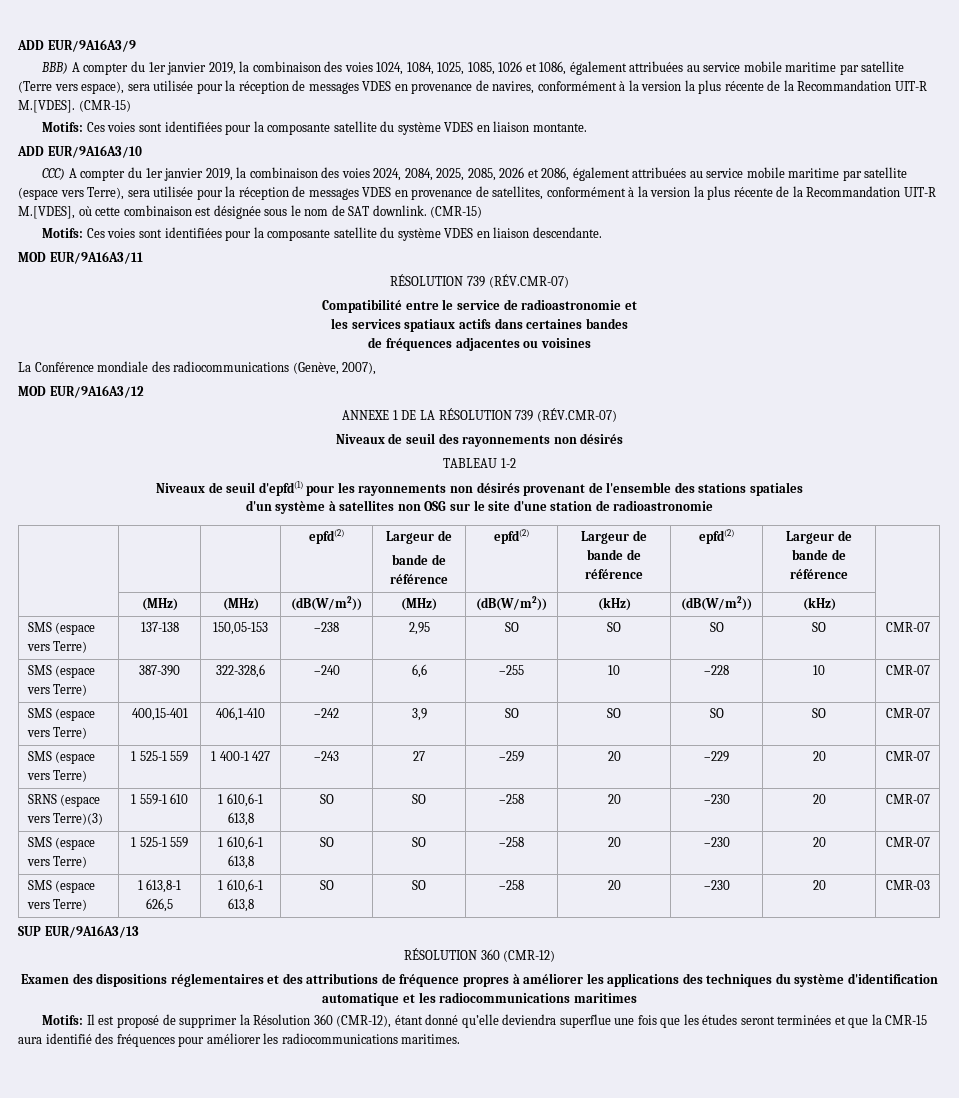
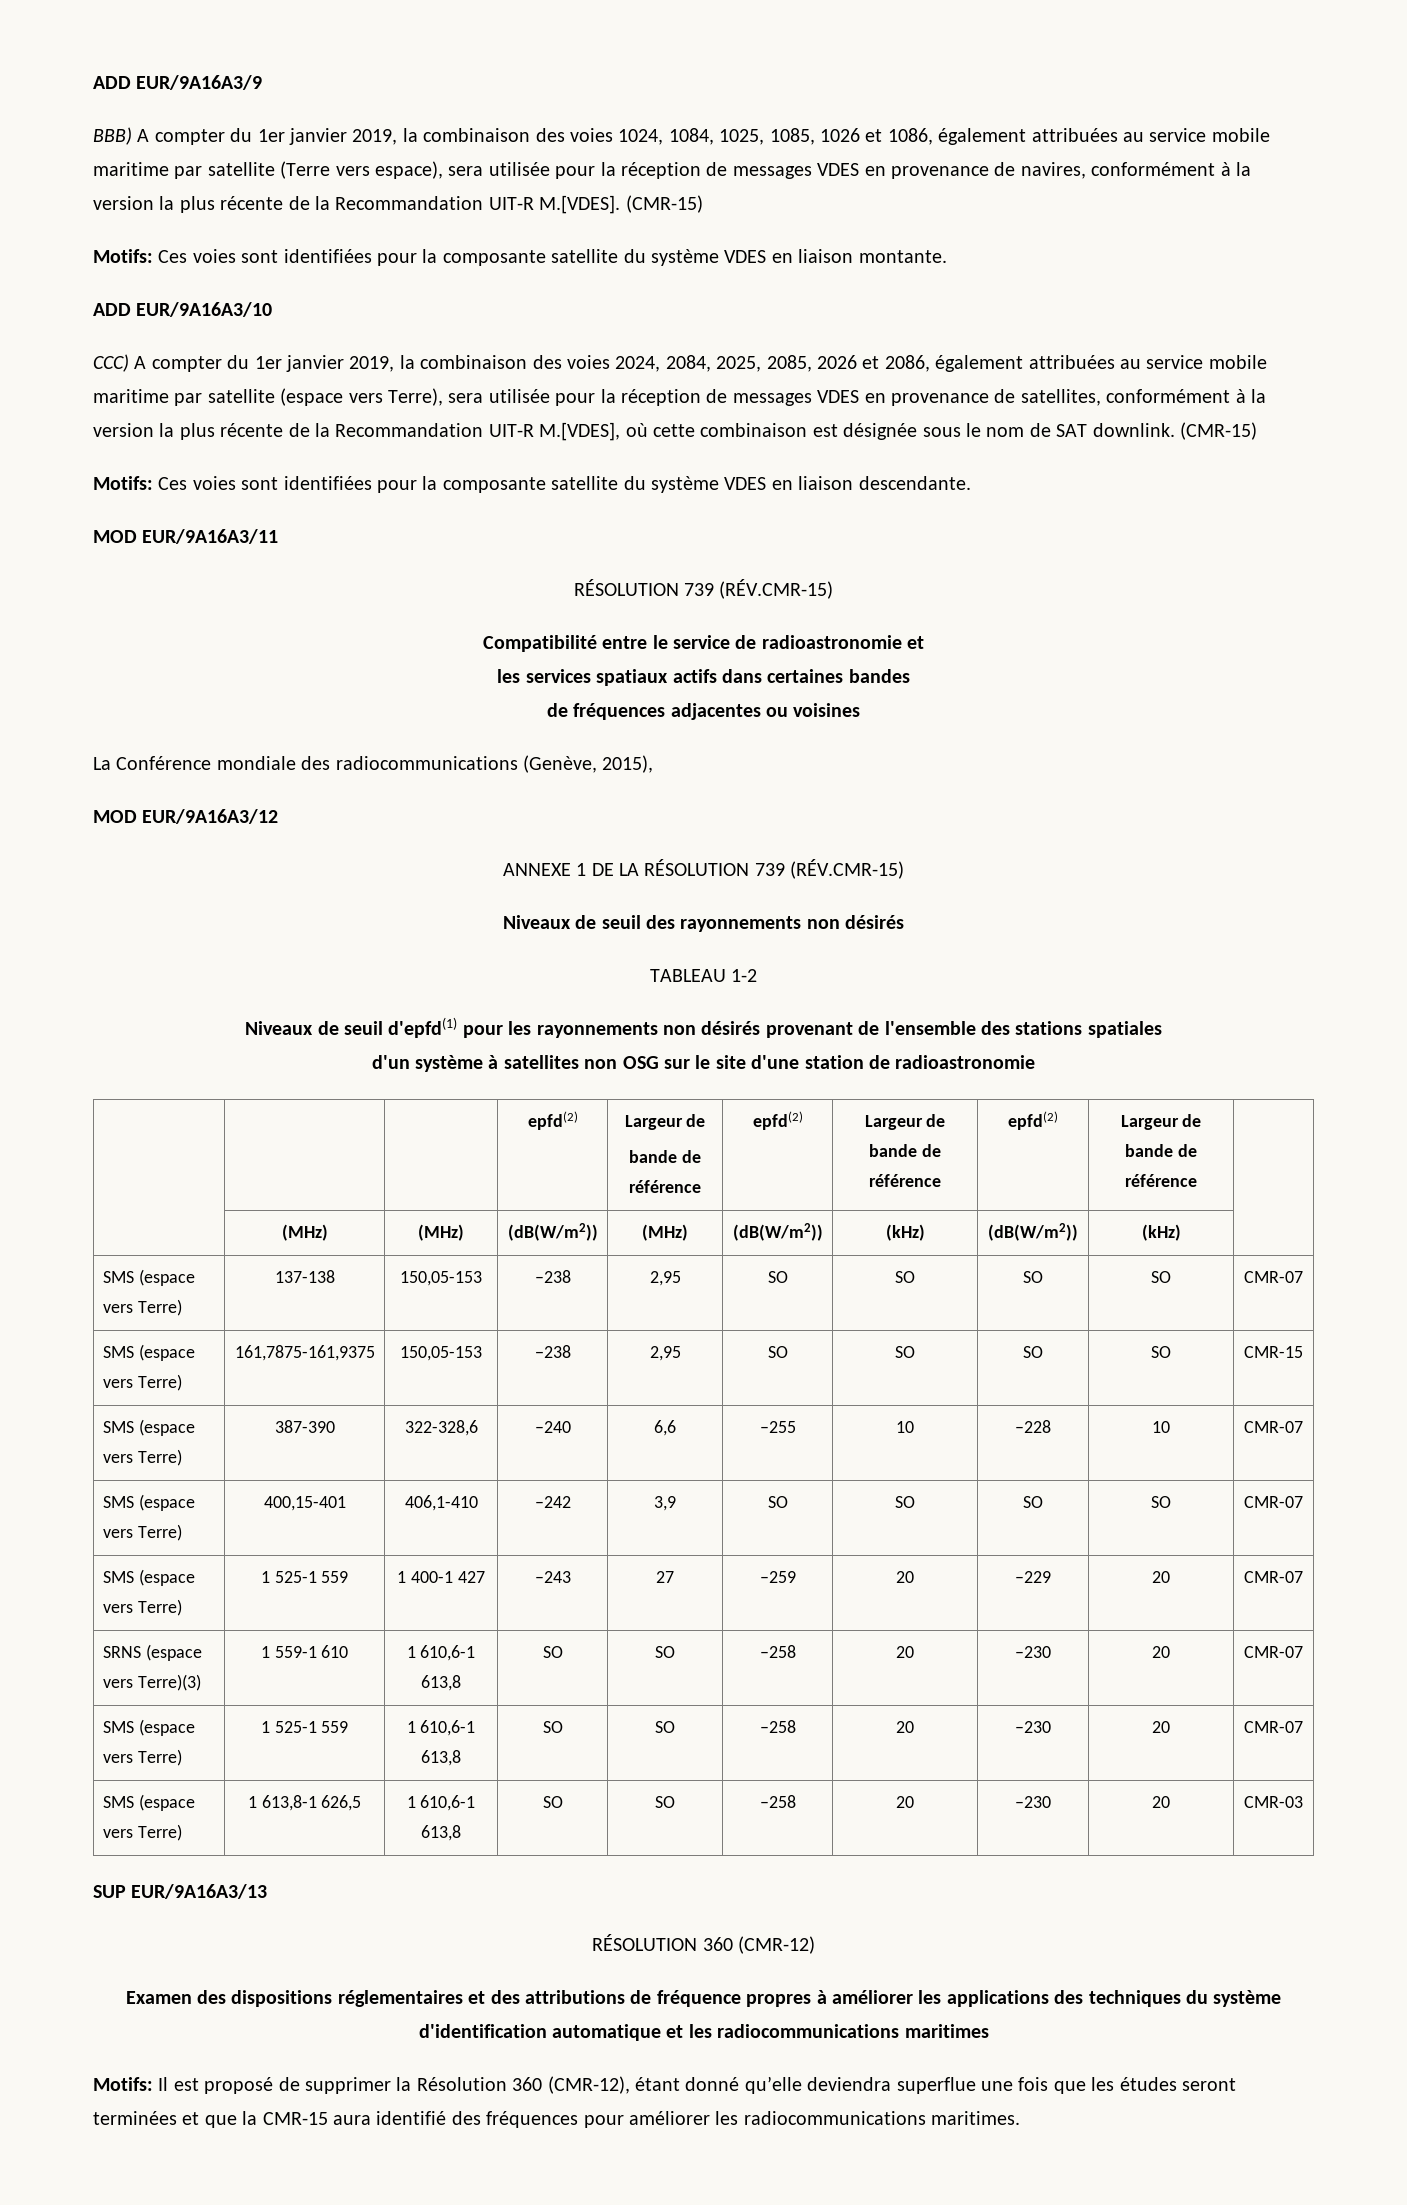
  MOD EUR/9A16A3/11
- RÉSOLUTION 739 (RÉV.CMR-07)
+ RÉSOLUTION 739 (RÉV.CMR-15)
- La Conférence mondiale des radiocommunications (Genève, 2007),
+ La Conférence mondiale des radiocommunications (Genève, 2015),
- ANNEXE 1 DE LA RÉSOLUTION 739 (RÉV.CMR-07)
+ ANNEXE 1 DE LA RÉSOLUTION 739 (RÉV.CMR-15)
+ SMS (espace vers Terre) | 161,7875-161,9375 | 150,05-153 | −238 | 2,95 | SO | SO | SO | SO | CMR-15

